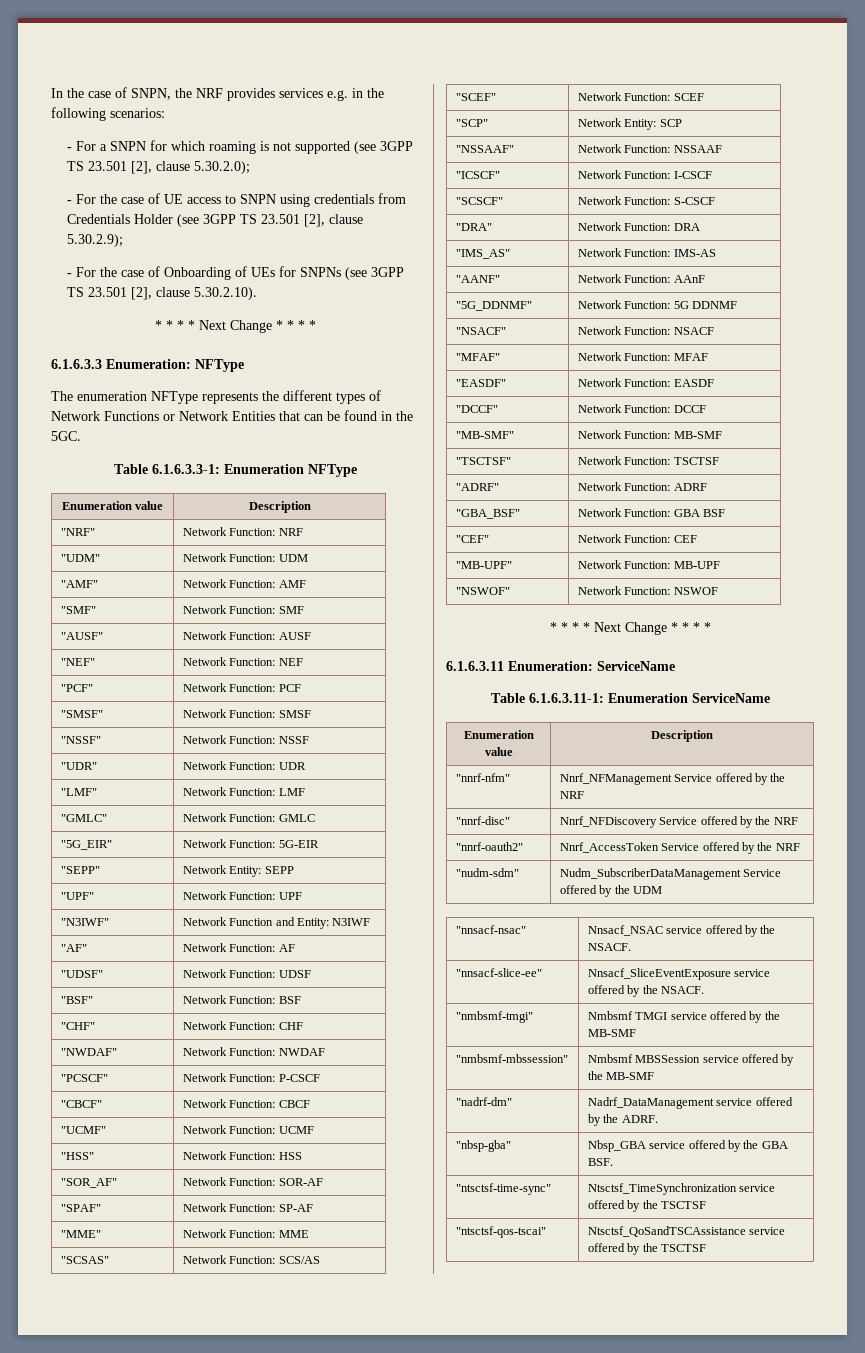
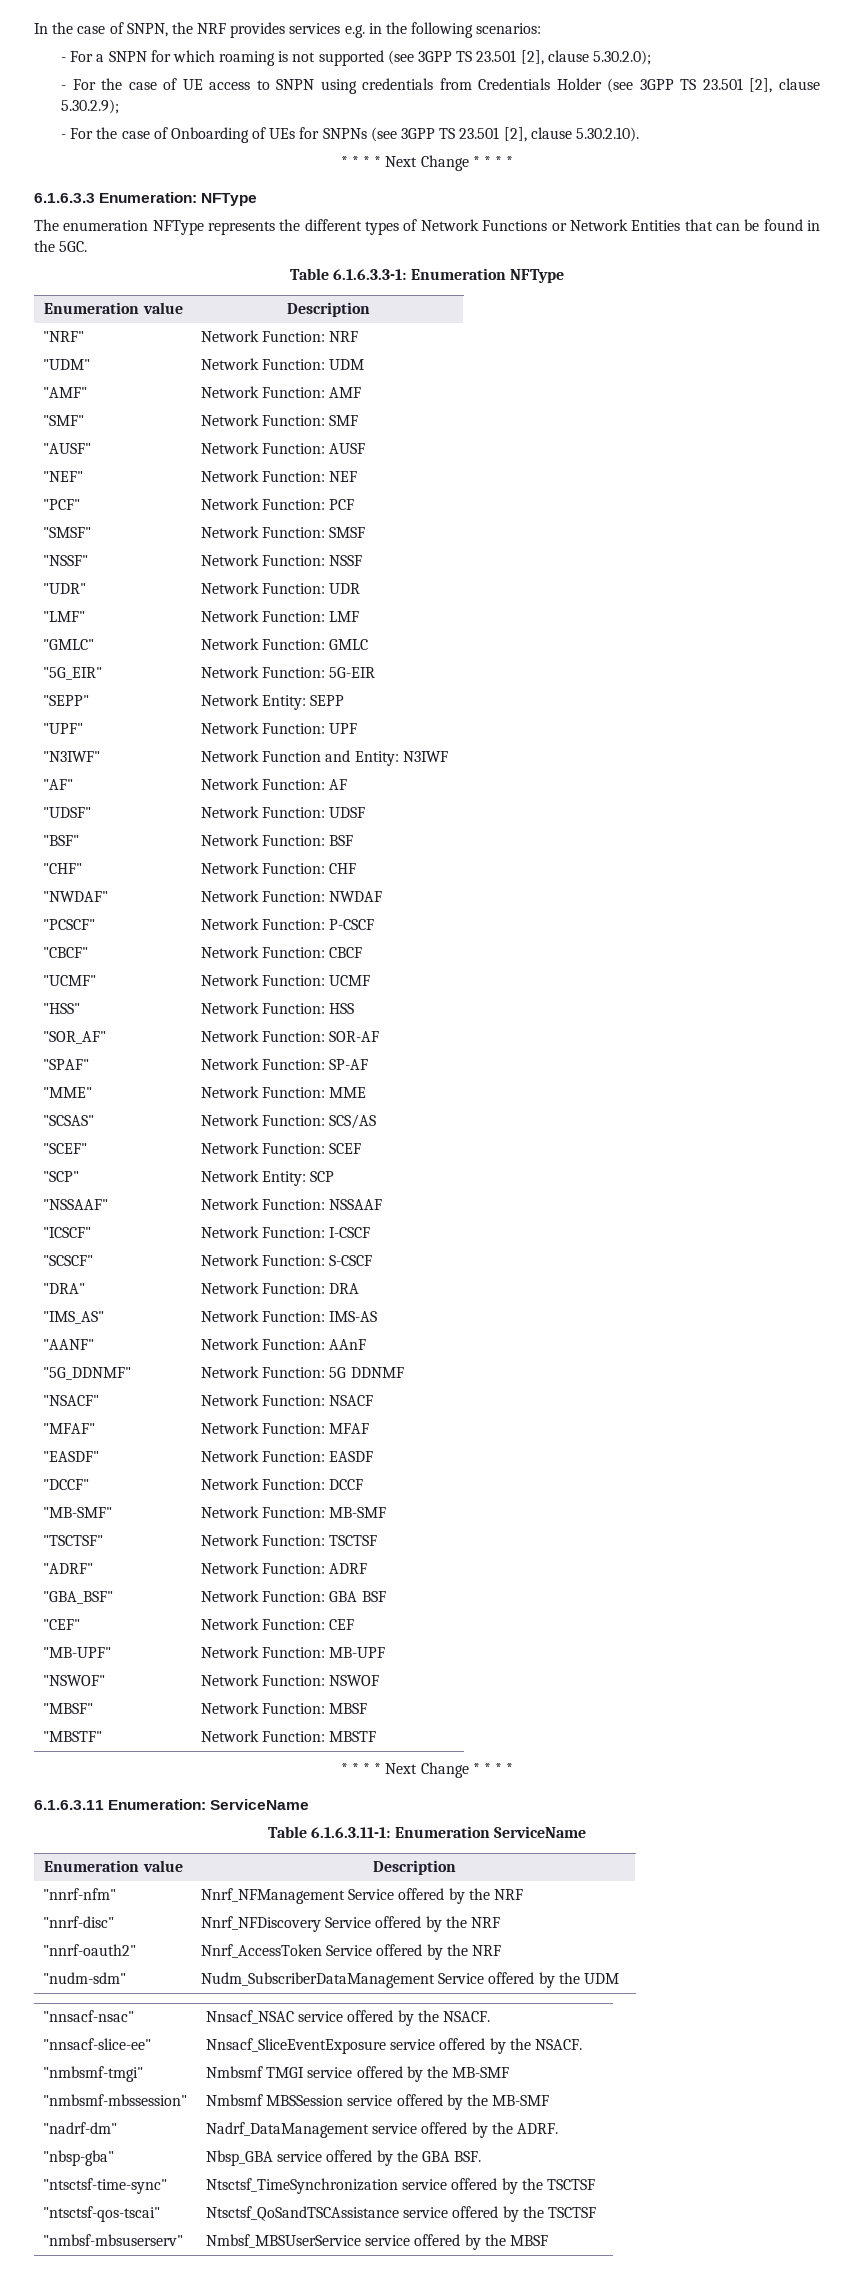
+ "MBSF" | Network Function: MBSF
+ "MBSTF" | Network Function: MBSTF
+ "nmbsf-mbsuserserv" | Nmbsf_MBSUserService service offered by the MBSF

